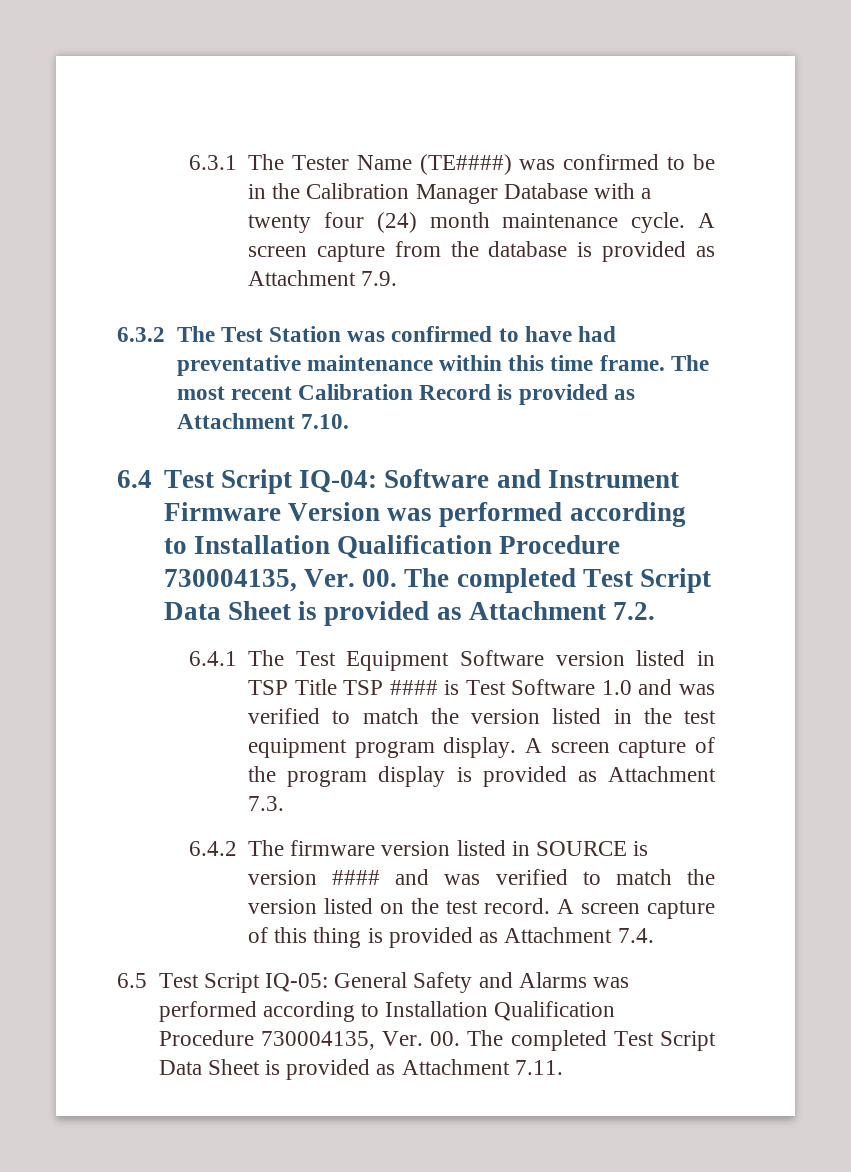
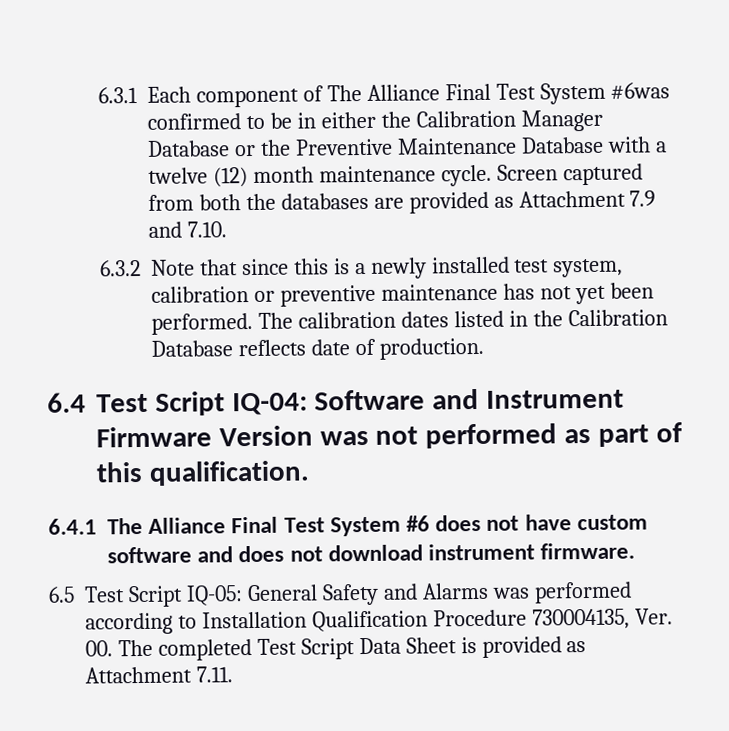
- 6.3.1 The Tester Name (TE####) was confirmed to be in the Calibration Manager Database with a twenty four (24) month maintenance cycle. A screen capture from the database is provided as Attachment 7.9.
- 6.3.2 The Test Station was confirmed to have had preventative maintenance within this time frame. The most recent Calibration Record is provided as Attachment 7.10.
+ 6.3.1 Each component of The Alliance Final Test System #6was confirmed to be in either the Calibration Manager Database or the Preventive Maintenance Database with a twelve (12) month maintenance cycle. Screen captured from both the databases are provided as Attachment 7.9 and 7.10.
+ 6.3.2 Note that since this is a newly installed test system, calibration or preventive maintenance has not yet been performed. The calibration dates listed in the Calibration Database reflects date of production.
- 6.4 Test Script IQ-04: Software and Instrument Firmware Version was performed according to Installation Qualification Procedure 730004135, Ver. 00. The completed Test Script Data Sheet is provided as Attachment 7.2.
- 6.4.1 The Test Equipment Software version listed in TSP Title TSP #### is Test Software 1.0 and was verified to match the version listed in the test equipment program display. A screen capture of the program display is provided as Attachment 7.3.
- 6.4.2 The firmware version listed in SOURCE is version #### and was verified to match the version listed on the test record. A screen capture of this thing is provided as Attachment 7.4.
+ 6.4 Test Script IQ-04: Software and Instrument Firmware Version was not performed as part of this qualification.
+ 6.4.1 The Alliance Final Test System #6 does not have custom software and does not download instrument firmware.

